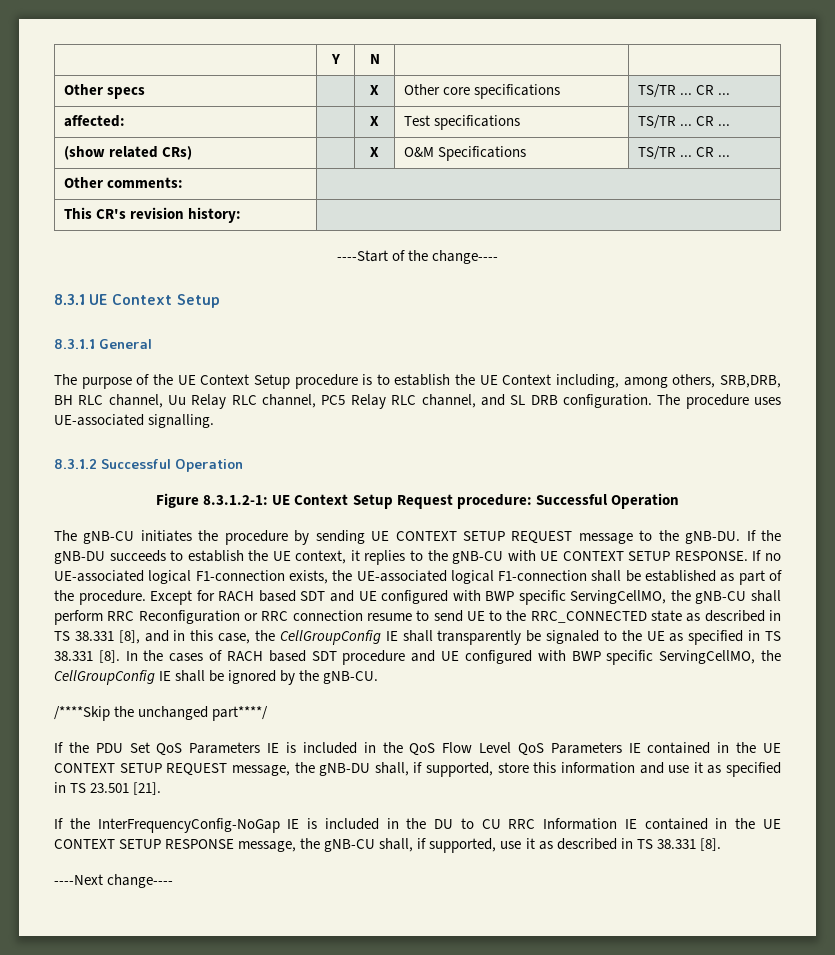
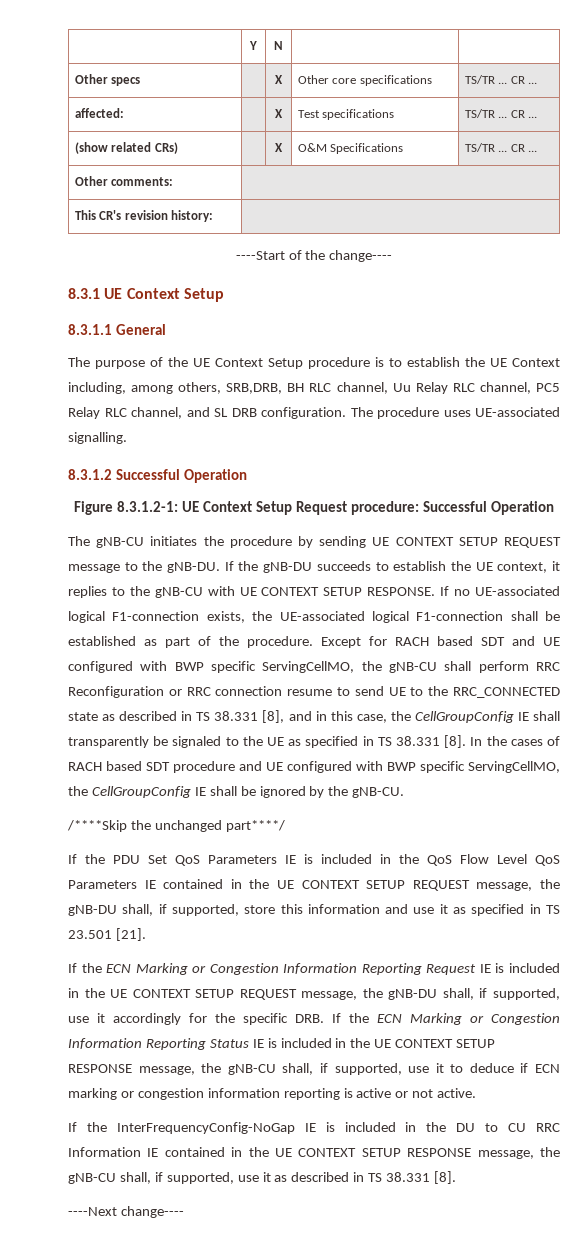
+ If the ECN Marking or Congestion Information Reporting Request IE is included in the UE CONTEXT SETUP REQUEST message, the gNB-DU shall, if supported, use it accordingly for the specific DRB. If the ECN Marking or Congestion Information Reporting Status IE is included in the UE CONTEXT SETUP RESPONSE message, the gNB-CU shall, if supported, use it to deduce if ECN marking or congestion information reporting is active or not active.

